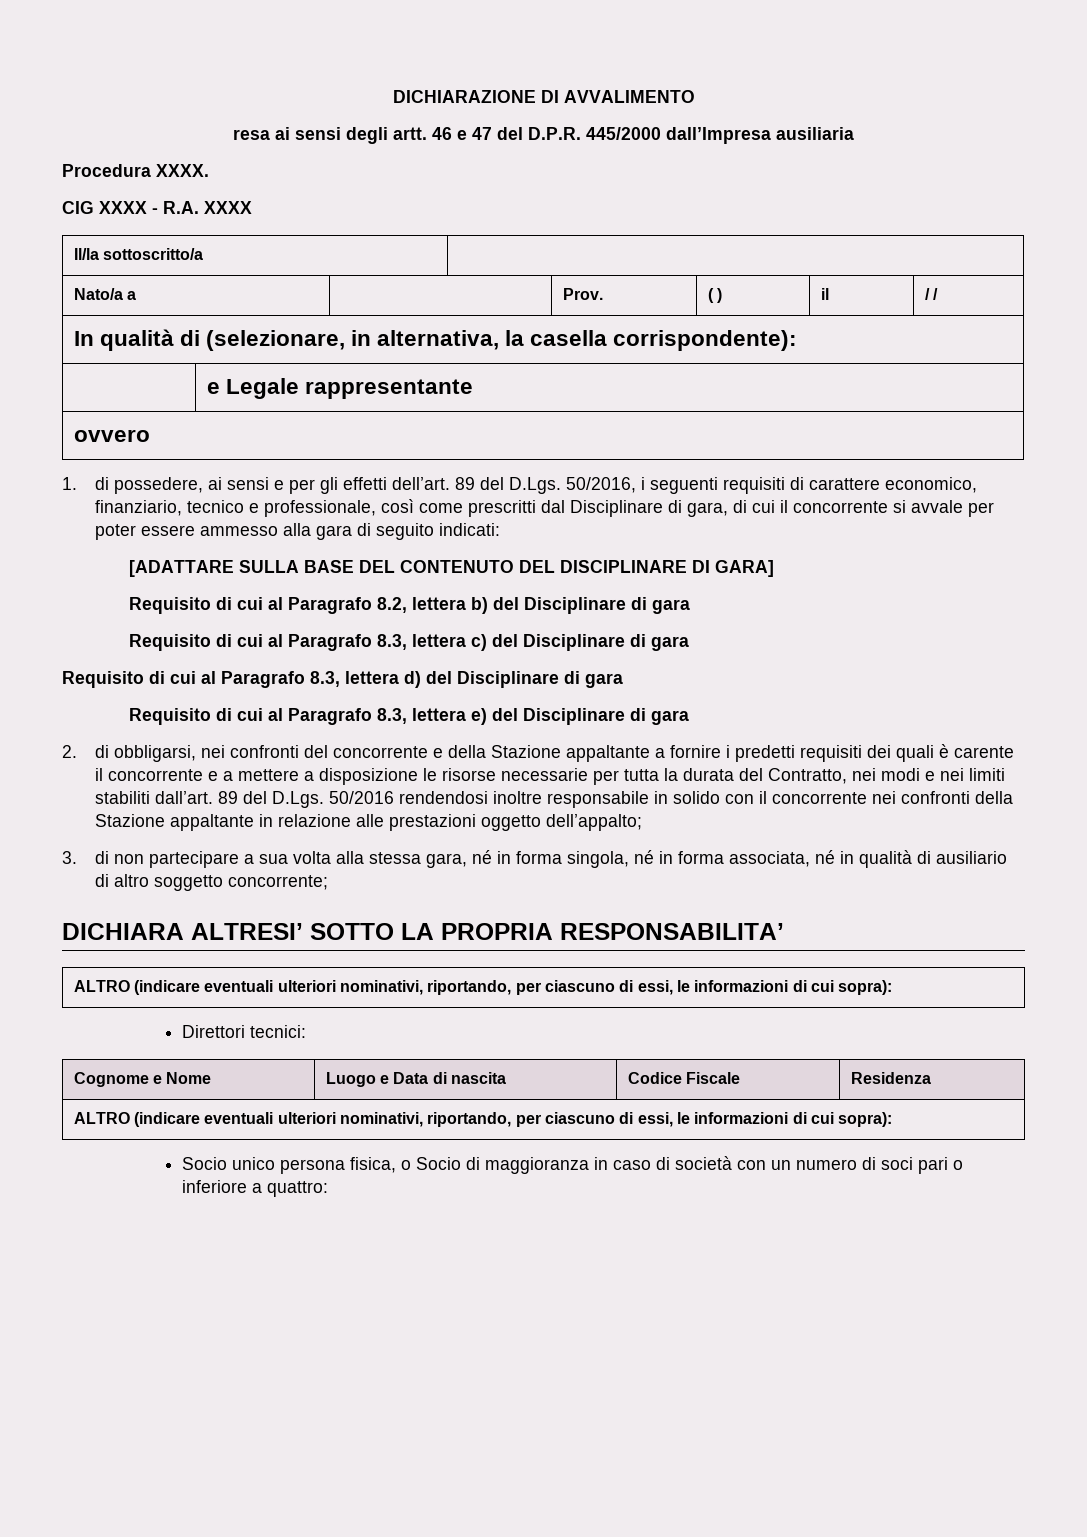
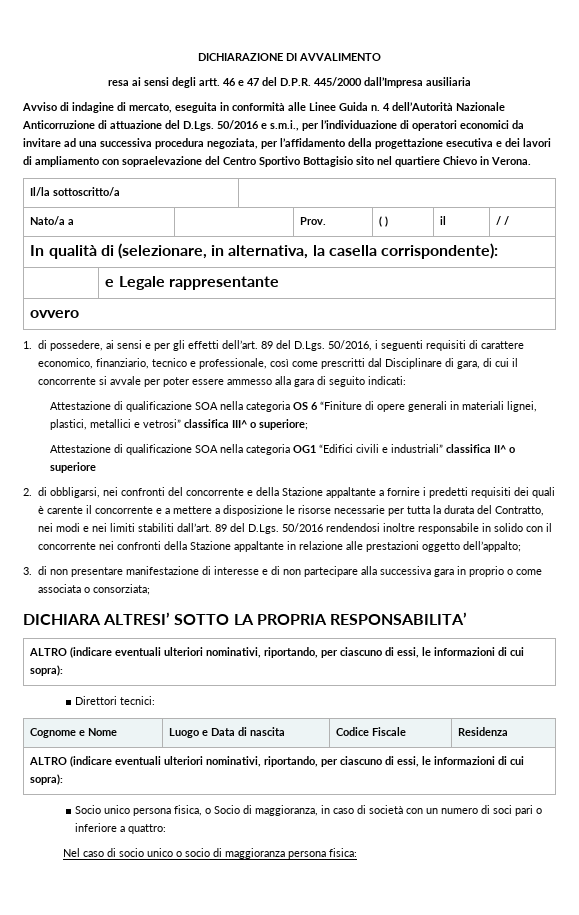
- Procedura XXXX.
- CIG XXXX - R.A. XXXX
+ Avviso di indagine di mercato, eseguita in conformità alle Linee Guida n. 4 dell’Autorità Nazionale Anticorruzione di attuazione del D.Lgs. 50/2016 e s.m.i., per l’individuazione di operatori economici da invitare ad una successiva procedura negoziata, per l’affidamento della progettazione esecutiva e dei lavori di ampliamento con sopraelevazione del Centro Sportivo Bottagisio sito nel quartiere Chievo in Verona.
- [ADATTARE SULLA BASE DEL CONTENUTO DEL DISCIPLINARE DI GARA]
- Requisito di cui al Paragrafo 8.2, lettera b) del Disciplinare di gara
- Requisito di cui al Paragrafo 8.3, lettera c) del Disciplinare di gara
- Requisito di cui al Paragrafo 8.3, lettera d) del Disciplinare di gara
- Requisito di cui al Paragrafo 8.3, lettera e) del Disciplinare di gara
+ Attestazione di qualificazione SOA nella categoria OS 6 “Finiture di opere generali in materiali lignei, plastici, metallici e vetrosi” classifica III^ o superiore;
+ Attestazione di qualificazione SOA nella categoria OG1 “Edifici civili e industriali” classifica II^ o superiore
- 3. di non partecipare a sua volta alla stessa gara, né in forma singola, né in forma associata, né in qualità di ausiliario di altro soggetto concorrente;
+ 3. di non presentare manifestazione di interesse e di non partecipare alla successiva gara in proprio o come associata o consorziata;
- Socio unico persona fisica, o Socio di maggioranza in caso di società con un numero di soci pari o inferiore a quattro:
+ Socio unico persona fisica, o Socio di maggioranza, in caso di società con un numero di soci pari o inferiore a quattro:
+ Nel caso di socio unico o socio di maggioranza persona fisica:

